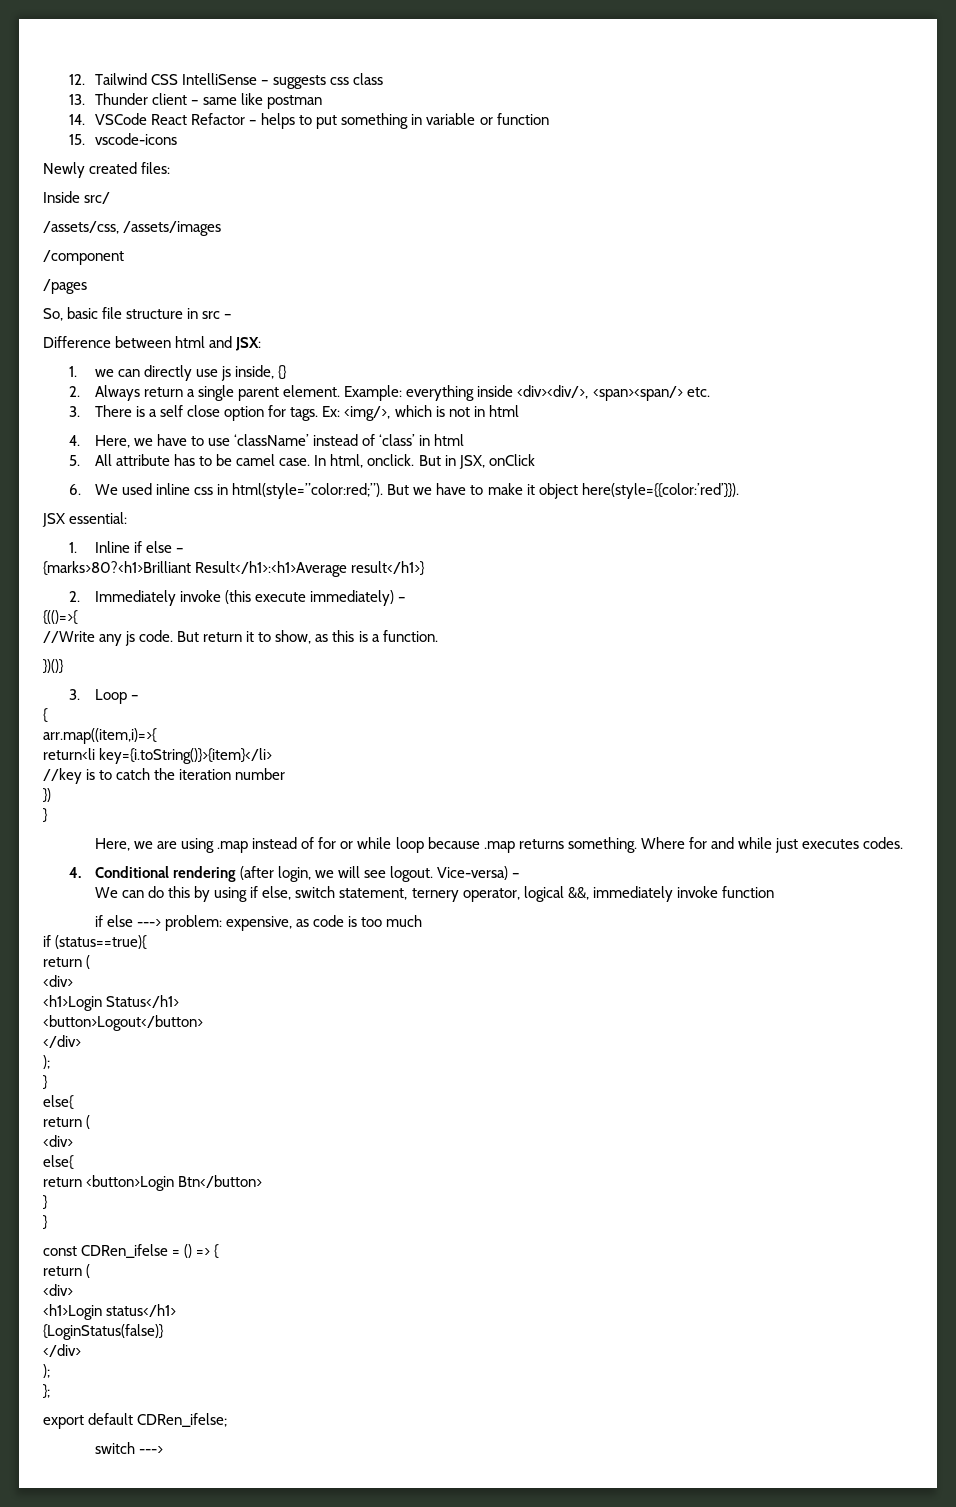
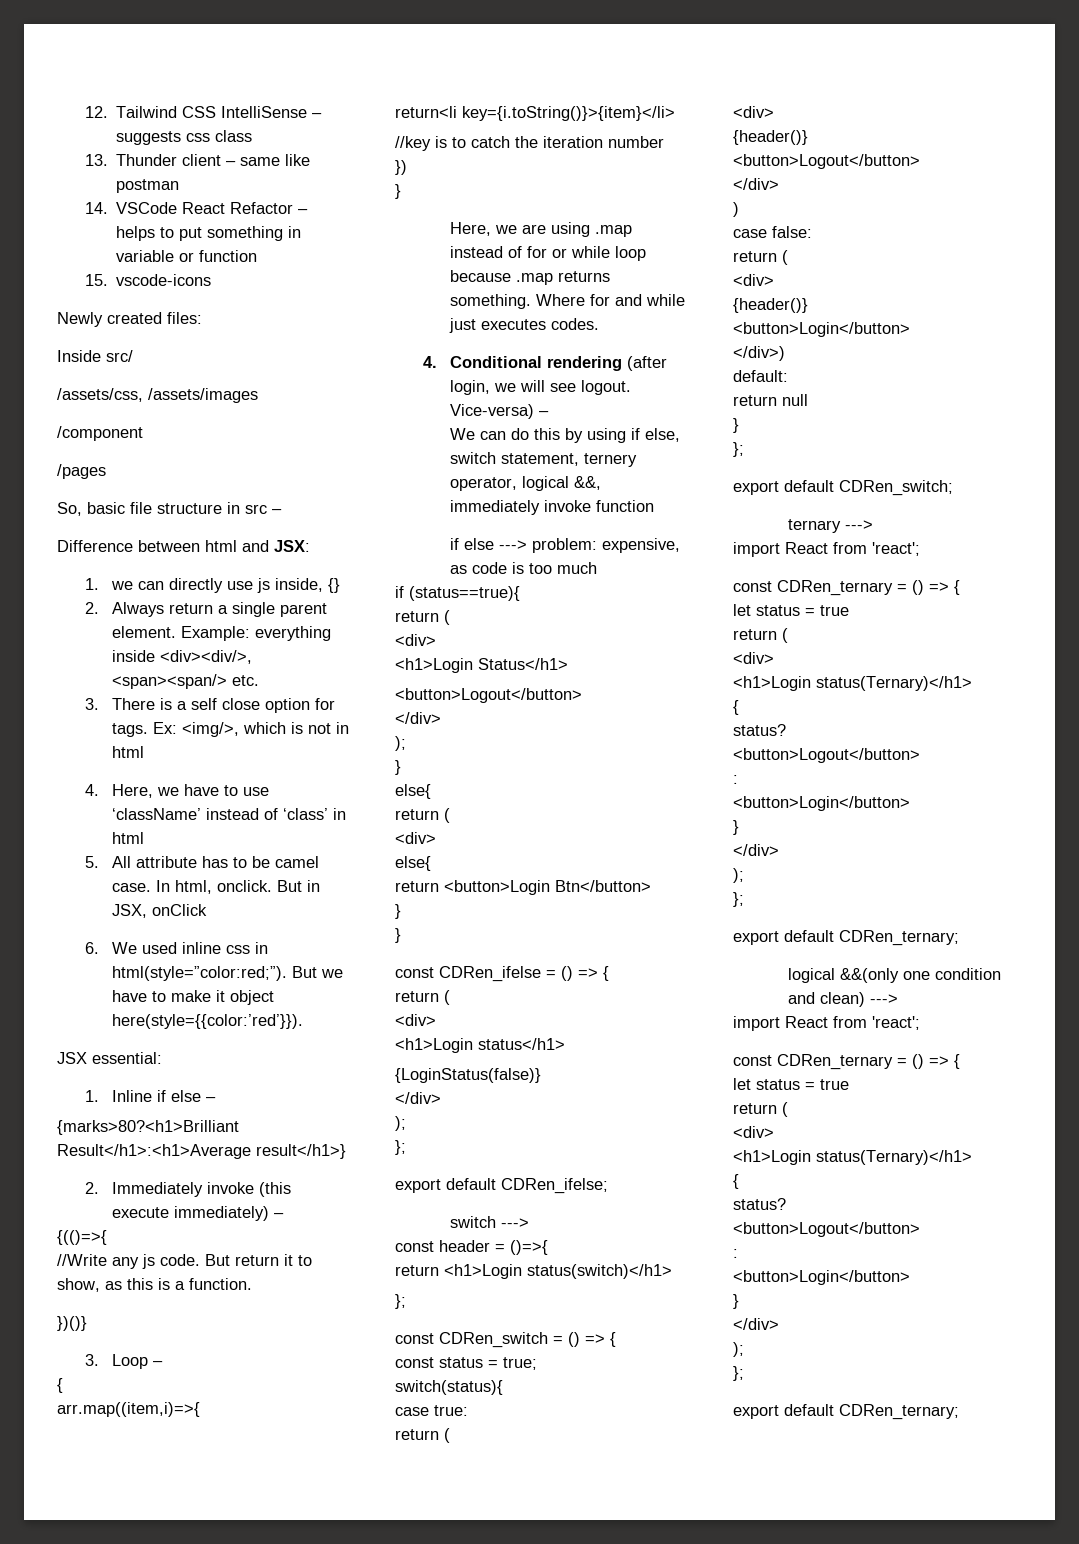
+ const header = ()=>{
+ return <h1>Login status(switch)</h1>
+ };
+ const CDRen_switch = () => {
+ const status = true;
+ switch(status){
+ case true:
+ return (
+ <div>
+ {header()}
+ <button>Logout</button>
+ </div>
+ )
+ case false:
+ return (
+ <div>
+ {header()}
+ <button>Login</button>
+ </div>)
+ default:
+ return null
+ }
+ };
+ export default CDRen_switch;
+ ternary --->
+ import React from 'react';
+ const CDRen_ternary = () => {
+ let status = true
+ return (
+ <div>
+ <h1>Login status(Ternary)</h1>
+ {
+ status?
+ <button>Logout</button>
+ :
+ <button>Login</button>
+ }
+ </div>
+ );
+ };
+ export default CDRen_ternary;
+ logical &&(only one condition and clean) --->
+ import React from 'react';
+ const CDRen_ternary = () => {
+ let status = true
+ return (
+ <div>
+ <h1>Login status(Ternary)</h1>
+ {
+ status?
+ <button>Logout</button>
+ :
+ <button>Login</button>
+ }
+ </div>
+ );
+ };
+ export default CDRen_ternary;

